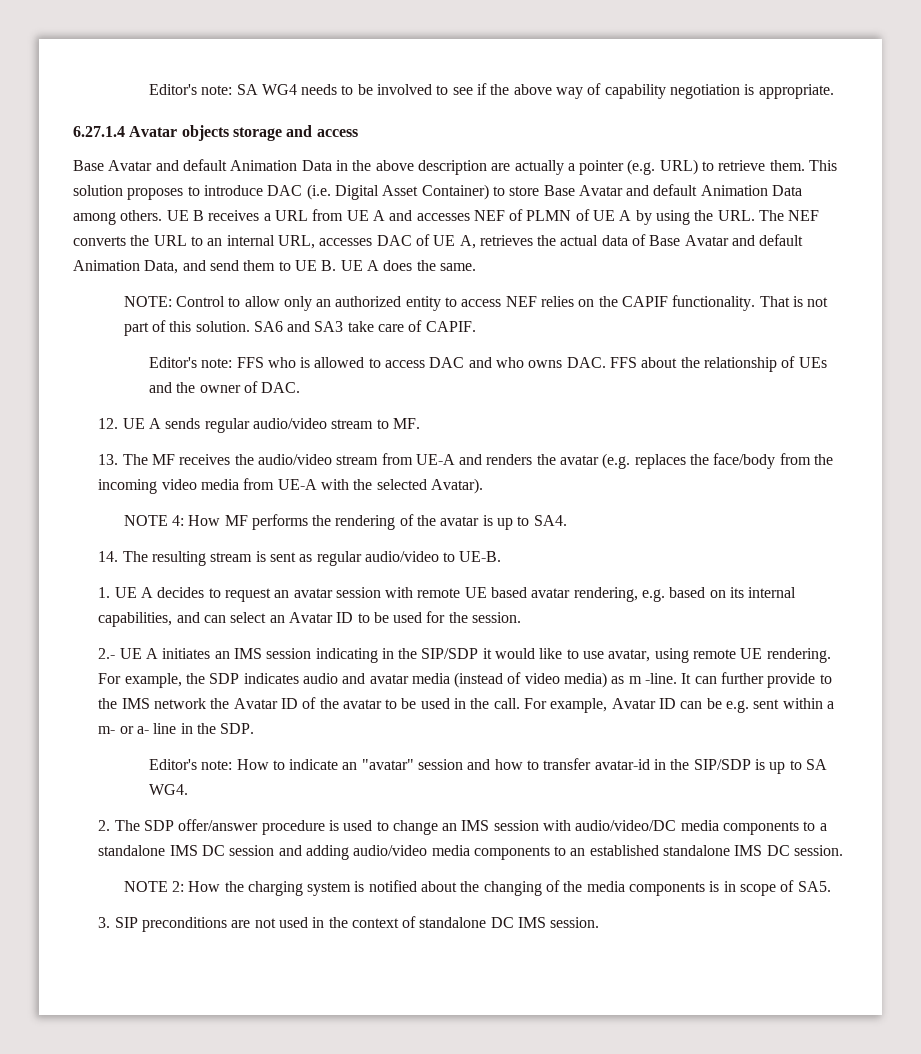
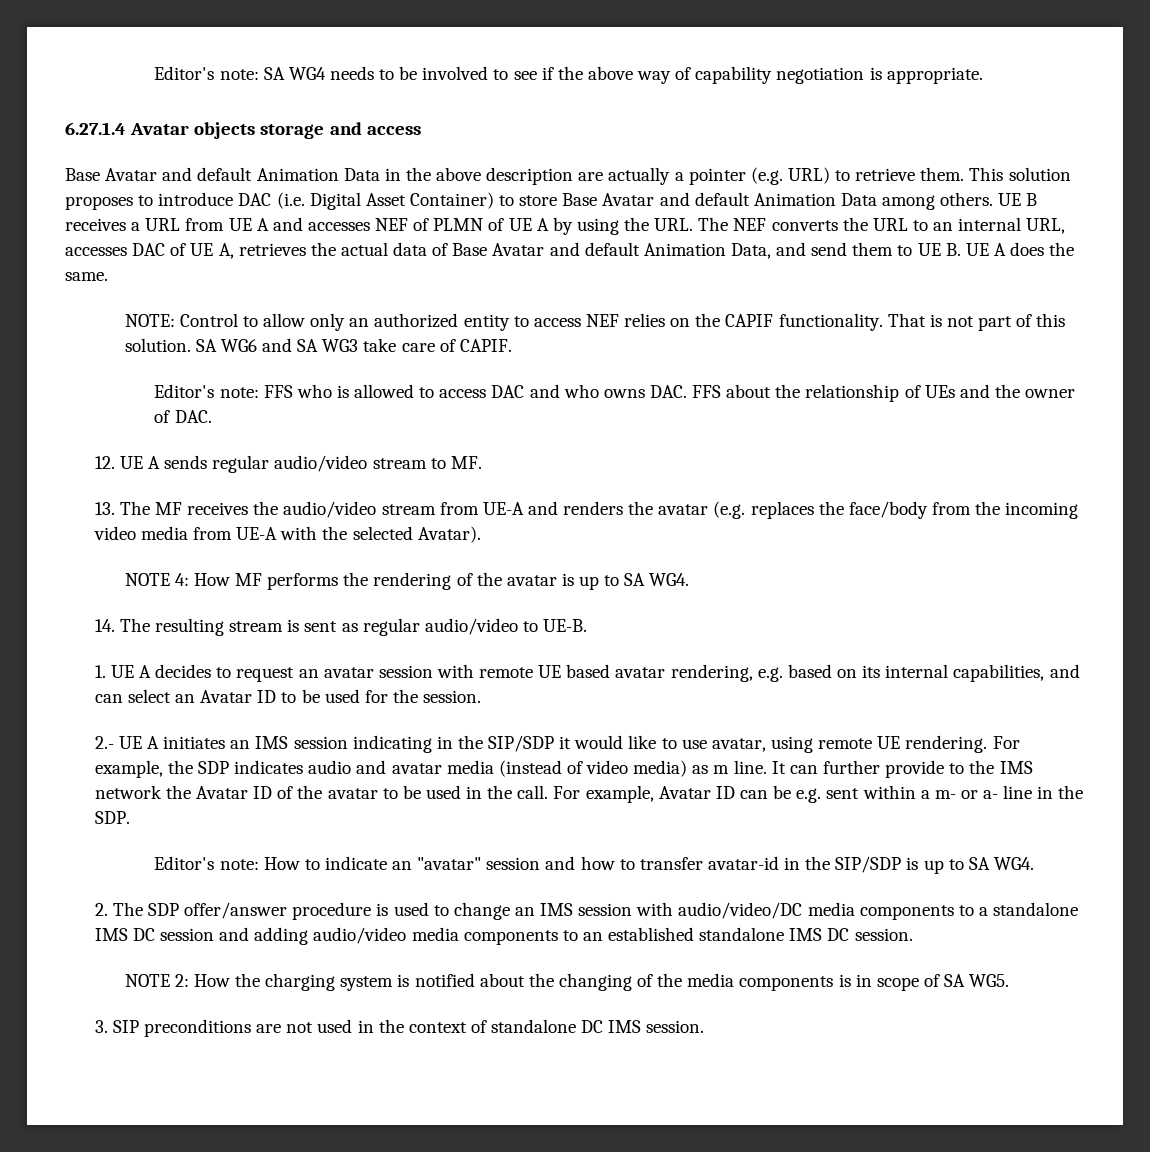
- SA6 and SA3 take care of CAPIF.
+ SA WG6 and SA WG3 take care of CAPIF.
- NOTE 4: How MF performs the rendering of the avatar is up to SA4.
+ NOTE 4: How MF performs the rendering of the avatar is up to SA WG4.
- For example, the SDP indicates audio and avatar media (instead of video media) as m -line.
+ For example, the SDP indicates audio and avatar media (instead of video media) as m line.
- NOTE 2: How the charging system is notified about the changing of the media components is in scope of SA5.
+ NOTE 2: How the charging system is notified about the changing of the media components is in scope of SA WG5.

